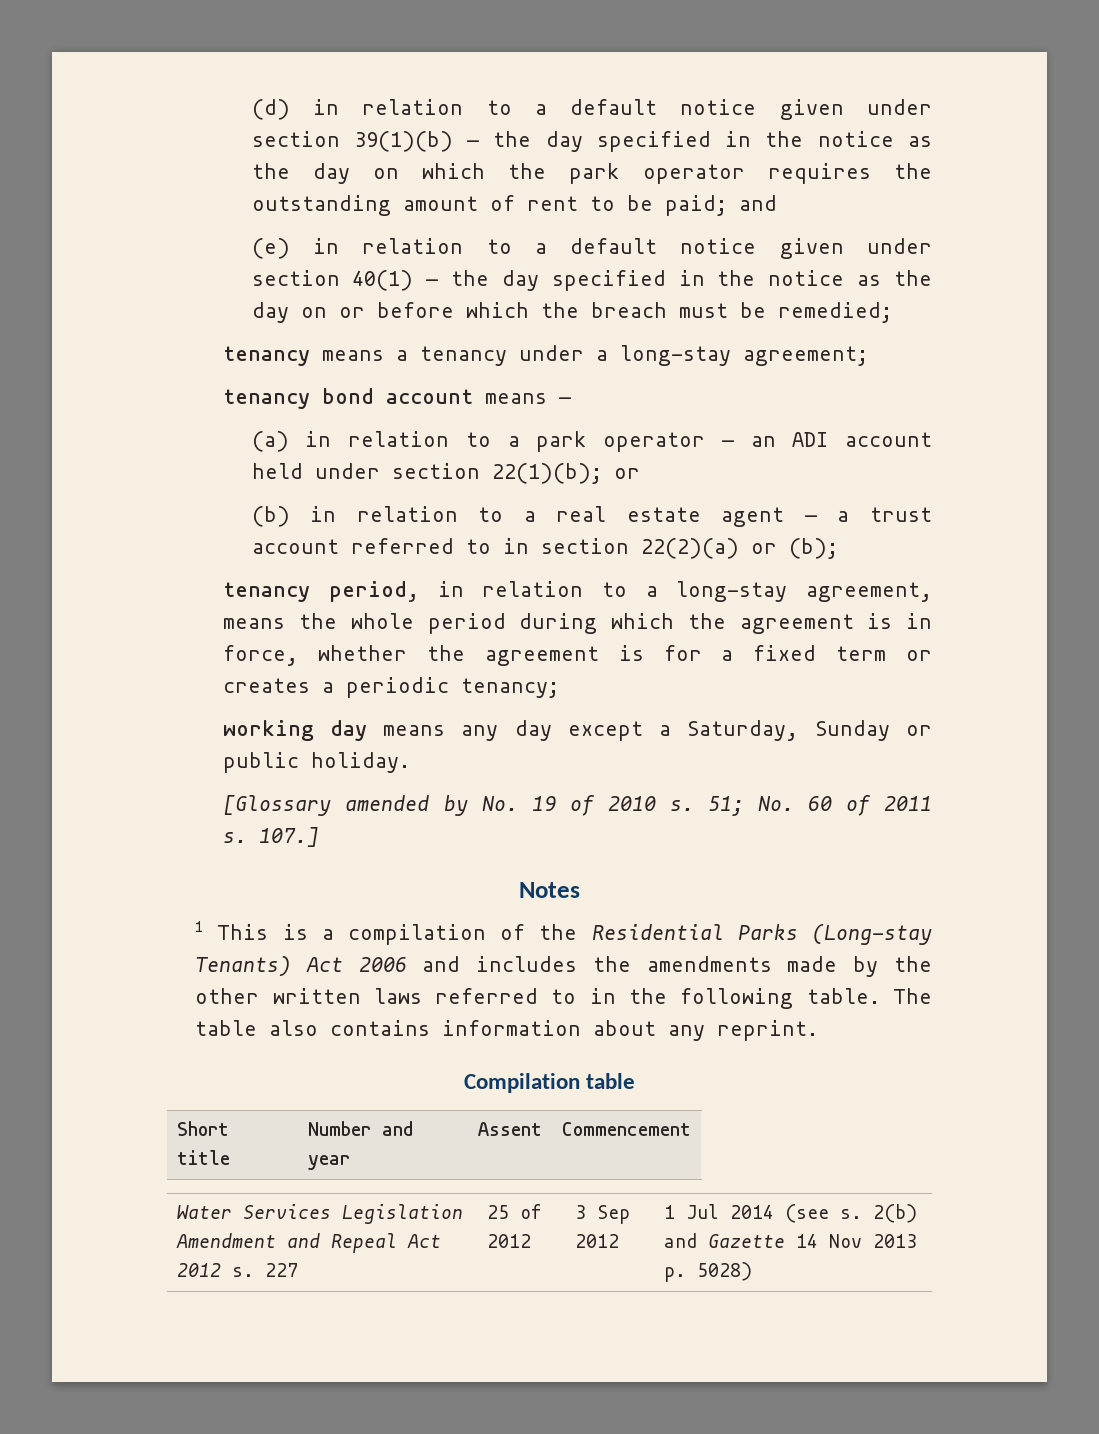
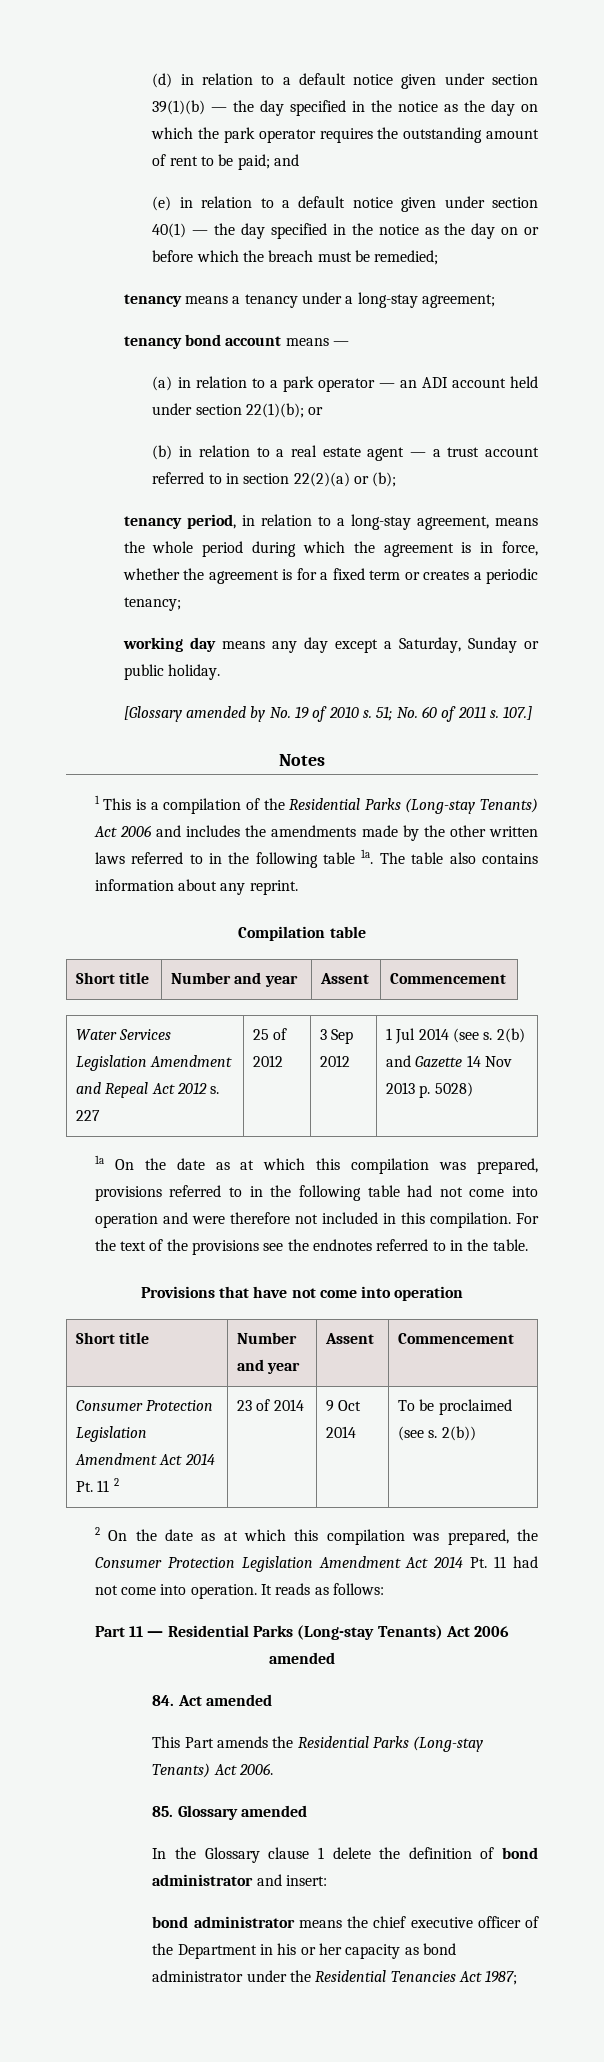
- 1 This is a compilation of the Residential Parks (Long-stay Tenants) Act 2006 and includes the amendments made by the other written laws referred to in the following table.
+ 1 This is a compilation of the Residential Parks (Long-stay Tenants) Act 2006 and includes the amendments made by the other written laws referred to in the following table 1a.
+ 1a On the date as at which this compilation was prepared, provisions referred to in the following table had not come into operation and were therefore not included in this compilation. For the text of the provisions see the endnotes referred to in the table.
+ Provisions that have not come into operation
+ Short title | Number and year | Assent | Commencement
+ Consumer Protection Legislation Amendment Act 2014 Pt. 11 2 | 23 of 2014 | 9 Oct 2014 | To be proclaimed (see s. 2(b))
+ 2 On the date as at which this compilation was prepared, the Consumer Protection Legislation Amendment Act 2014 Pt. 11 had not come into operation. It reads as follows:
+ Part 11 — Residential Parks (Long-stay Tenants) Act 2006 amended
+ 84. Act amended
+ This Part amends the Residential Parks (Long-stay Tenants) Act 2006.
+ 85. Glossary amended
+ In the Glossary clause 1 delete the definition of bond administrator and insert:
+ bond administrator means the chief executive officer of the Department in his or her capacity as bond administrator under the Residential Tenancies Act 1987;

